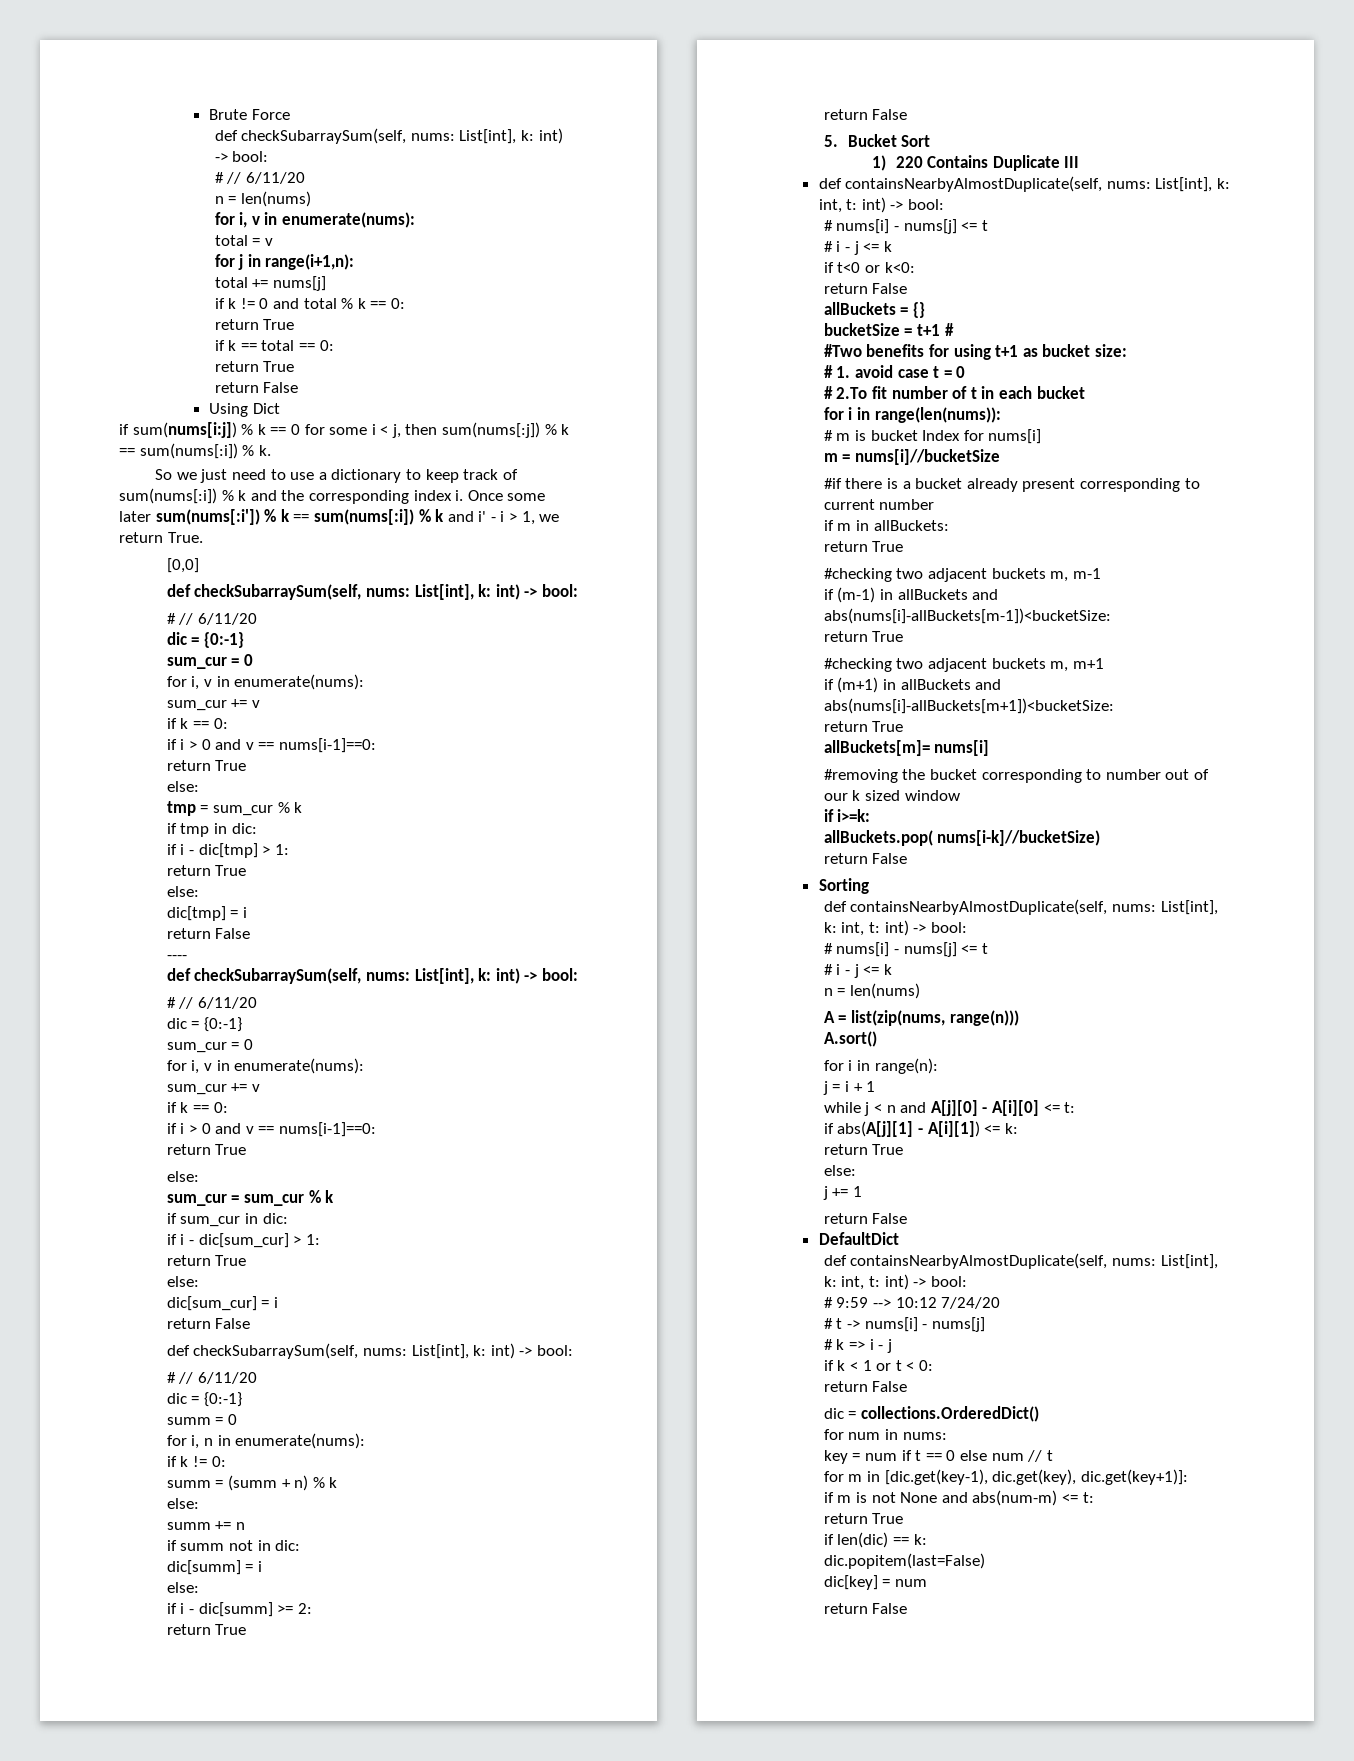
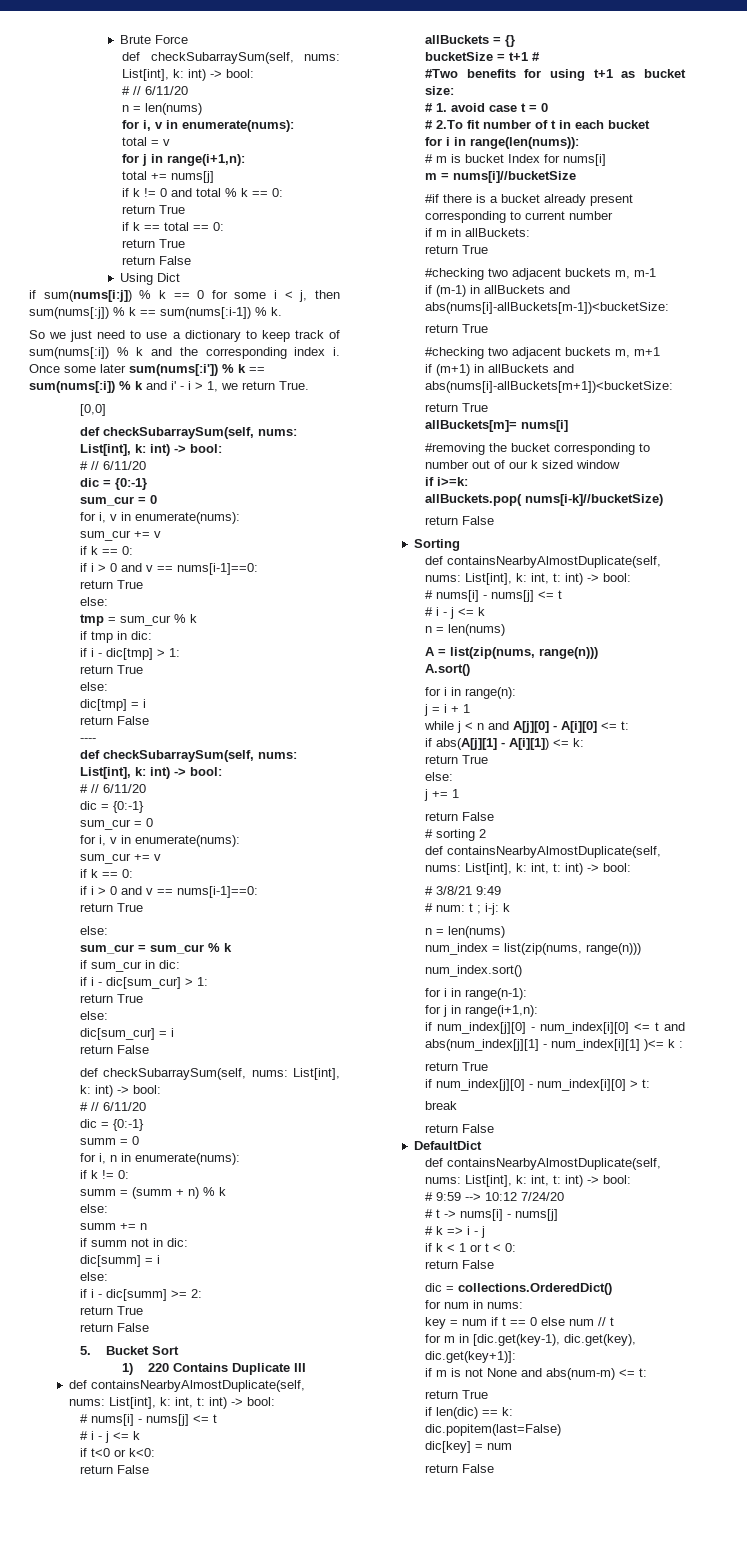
- if sum(nums[i:j]) % k == 0 for some i < j, then sum(nums[:j]) % k == sum(nums[:i]) % k.
+ if sum(nums[i:j]) % k == 0 for some i < j, then sum(nums[:j]) % k == sum(nums[:i-1]) % k.
+ # sorting 2
+ def containsNearbyAlmostDuplicate(self, nums: List[int], k: int, t: int) -> bool:
+ # 3/8/21 9:49
+ # num: t ; i-j: k
+ n = len(nums)
+ num_index = list(zip(nums, range(n)))
+ num_index.sort()
+ for i in range(n-1):
+ for j in range(i+1,n):
+ if num_index[j][0] - num_index[i][0] <= t and abs(num_index[j][1] - num_index[i][1] )<= k :
+ return True
+ if num_index[j][0] - num_index[i][0] > t:
+ break
+ return False

